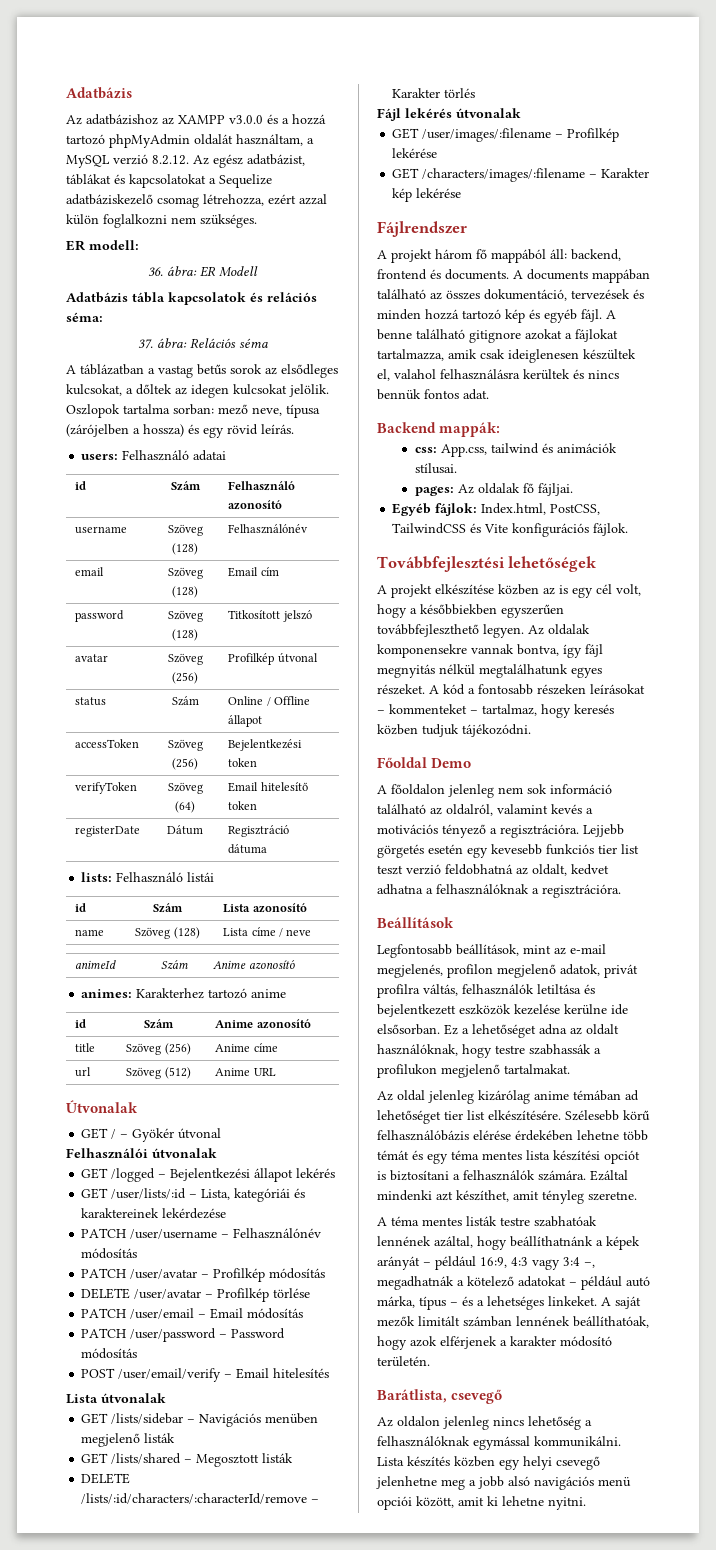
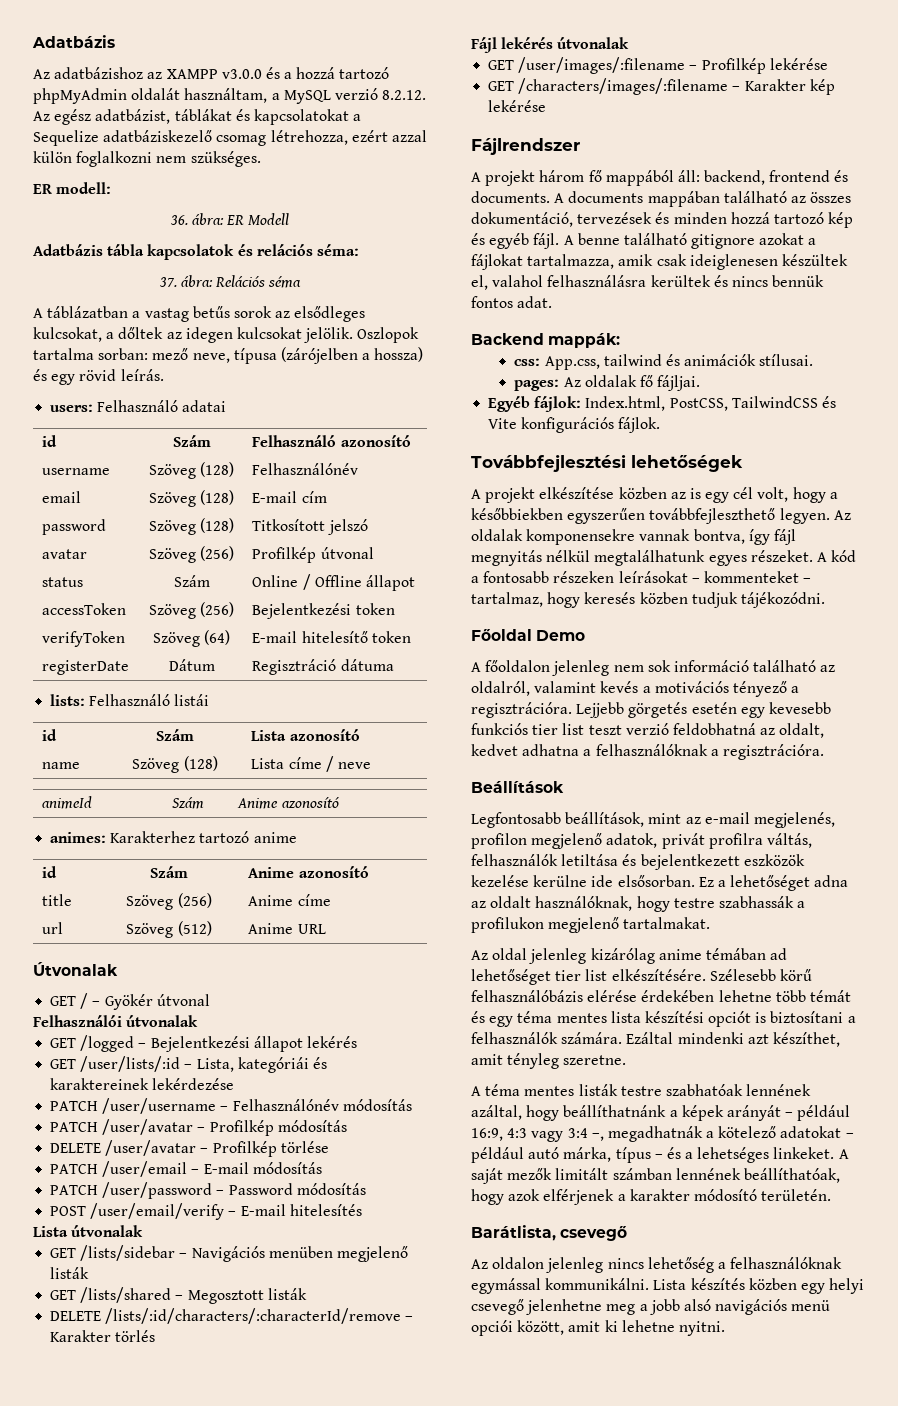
- email | Szöveg (128) | Email cím
+ email | Szöveg (128) | E-mail cím
- verifyToken | Szöveg (64) | Email hitelesítő token
+ verifyToken | Szöveg (64) | E-mail hitelesítő token
- PATCH /user/email – Email módosítás
+ PATCH /user/email – E-mail módosítás
- POST /user/email/verify – Email hitelesítés
+ POST /user/email/verify – E-mail hitelesítés

